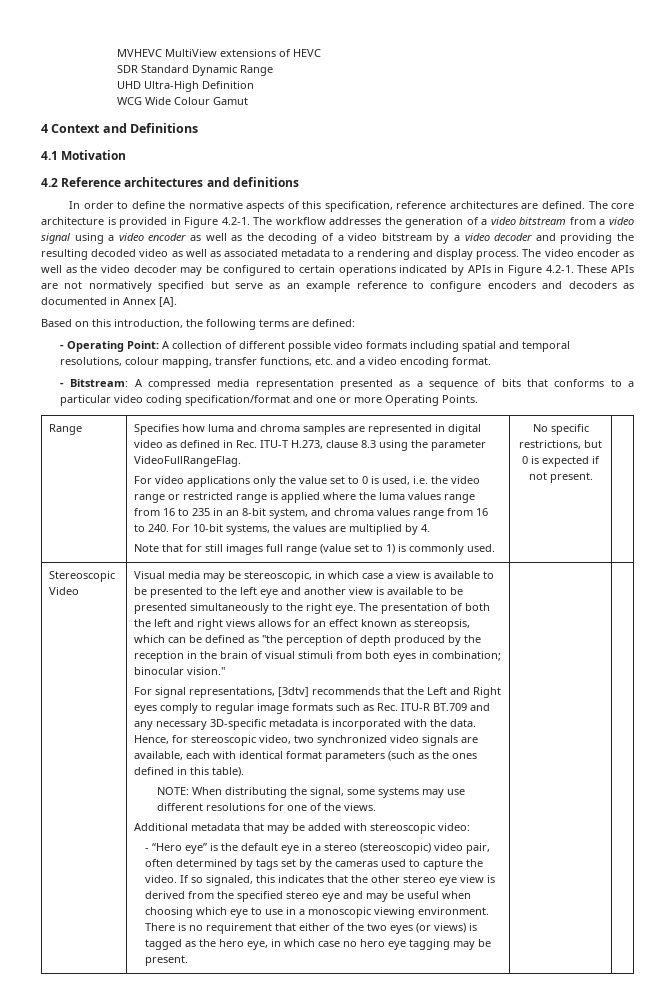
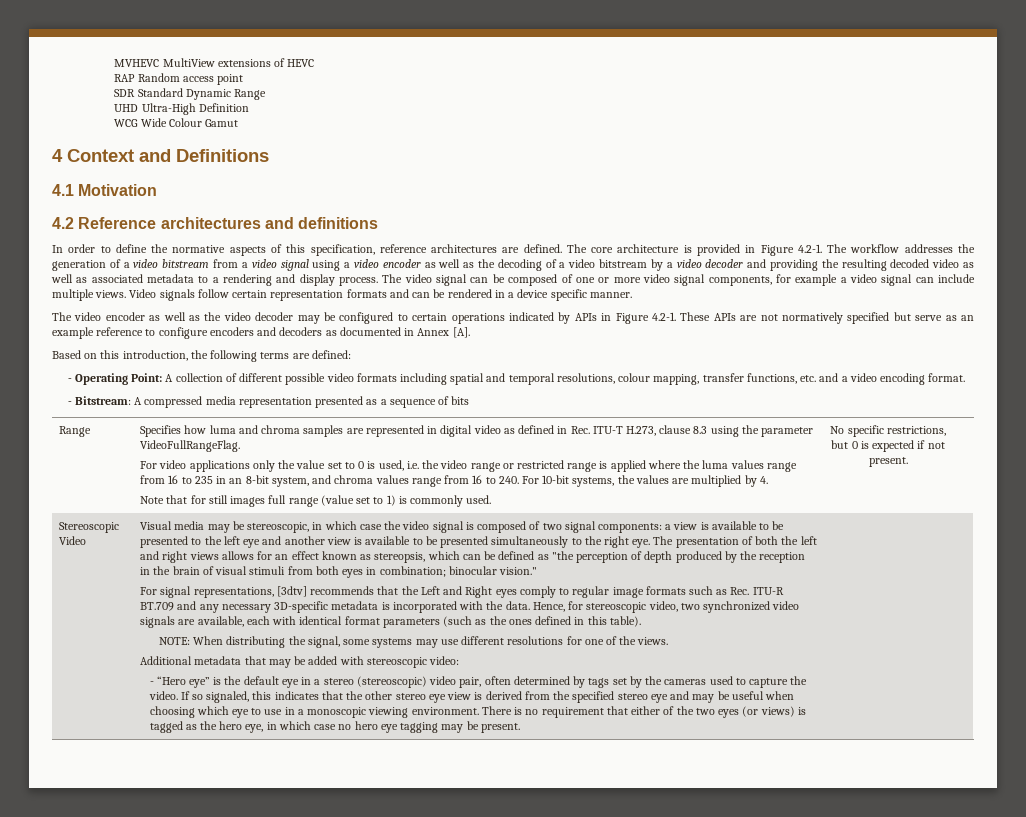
+ RAP Random access point
+ The video signal can be composed of one or more video signal components, for example a video signal can include multiple views. Video signals follow certain representation formats and can be rendered in a device specific manner.
- - Bitstream: A compressed media representation presented as a sequence of bits that conforms to a particular video coding specification/format and one or more Operating Points.
+ - Bitstream: A compressed media representation presented as a sequence of bits
- Visual media may be stereoscopic, in which case a view is available to be presented to the left eye and another view is available to be presented simultaneously to the right eye.
+ Visual media may be stereoscopic, in which case the video signal is composed of two signal components: a view is available to be presented to the left eye and another view is available to be presented simultaneously to the right eye.

